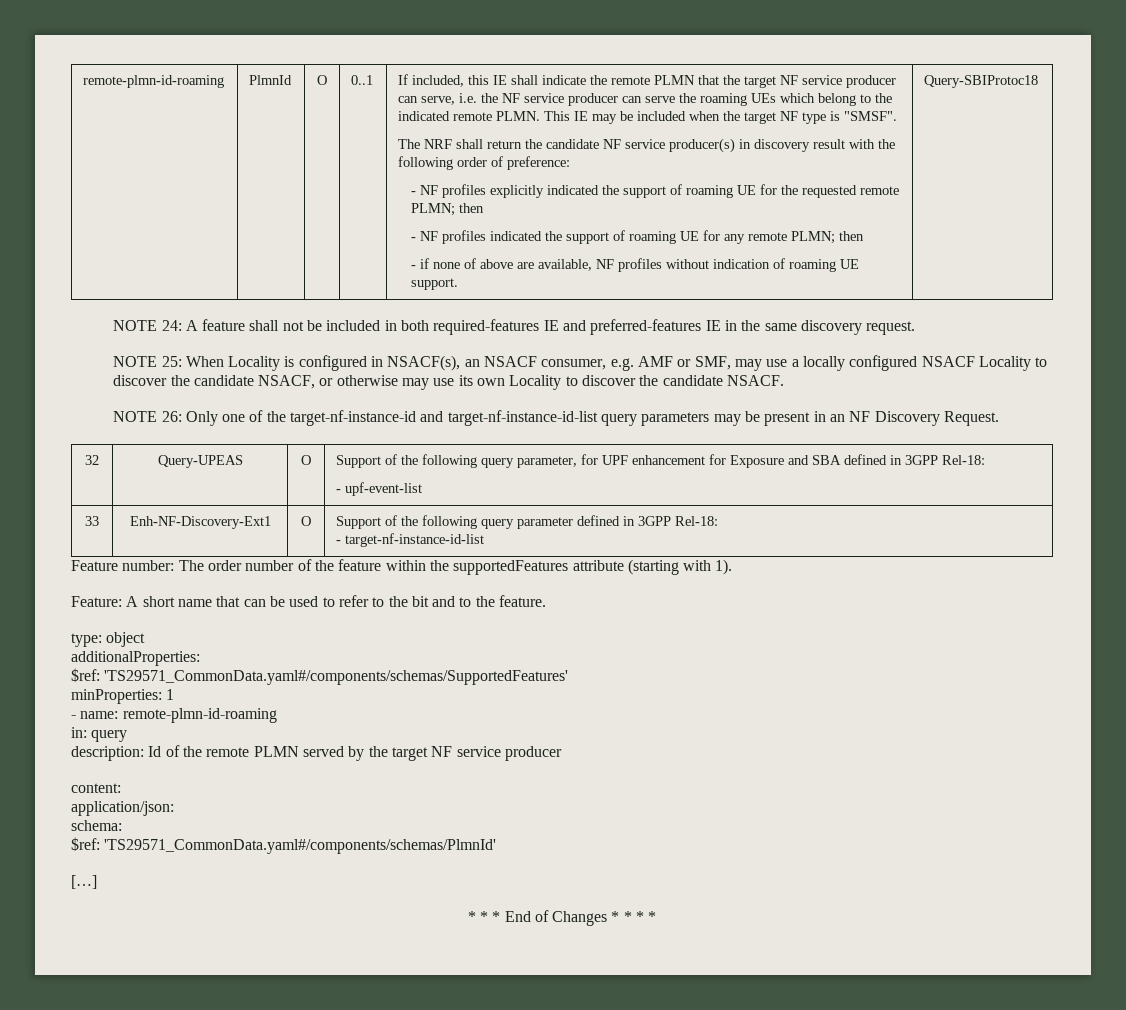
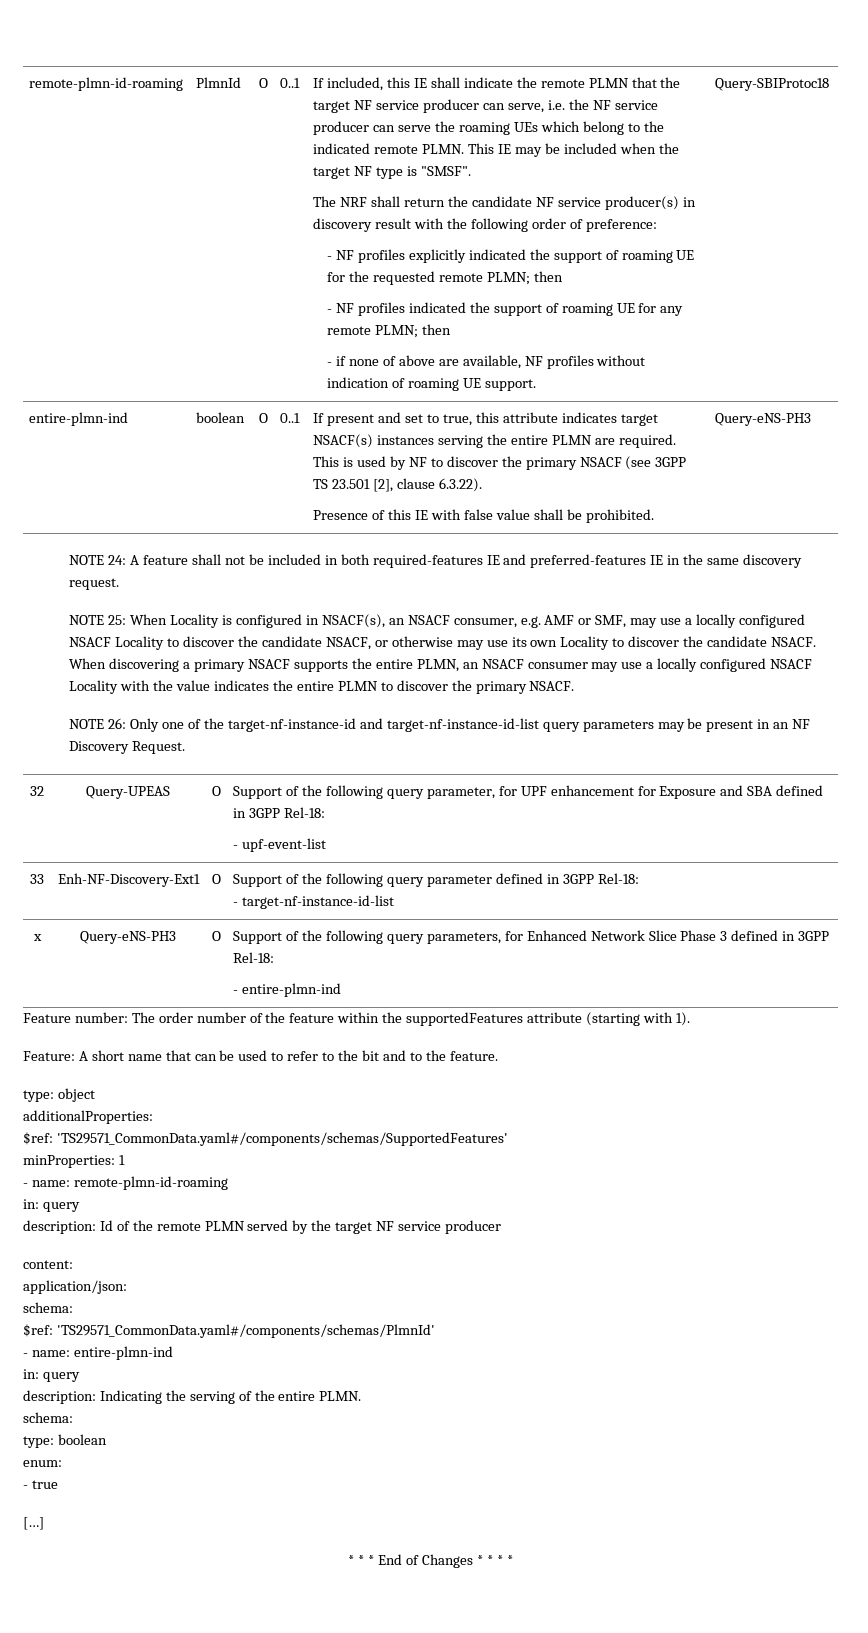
+ entire-plmn-ind | boolean | O | 0..1 | If present and set to true, this attribute indicates target NSACF(s) instances serving the entire PLMN are required. This is used by NF to discover the primary NSACF (see 3GPP TS 23.501 [2], clause 6.3.22).
+ Presence of this IE with false value shall be prohibited. | Query-eNS-PH3
+ When discovering a primary NSACF supports the entire PLMN, an NSACF consumer may use a locally configured NSACF Locality with the value indicates the entire PLMN to discover the primary NSACF.
+ x | Query-eNS-PH3 | O | Support of the following query parameters, for Enhanced Network Slice Phase 3 defined in 3GPP Rel-18:
+ - entire-plmn-ind
+ - name: entire-plmn-ind
+ in: query
+ description: Indicating the serving of the entire PLMN.
+ schema:
+ type: boolean
+ enum:
+ - true

